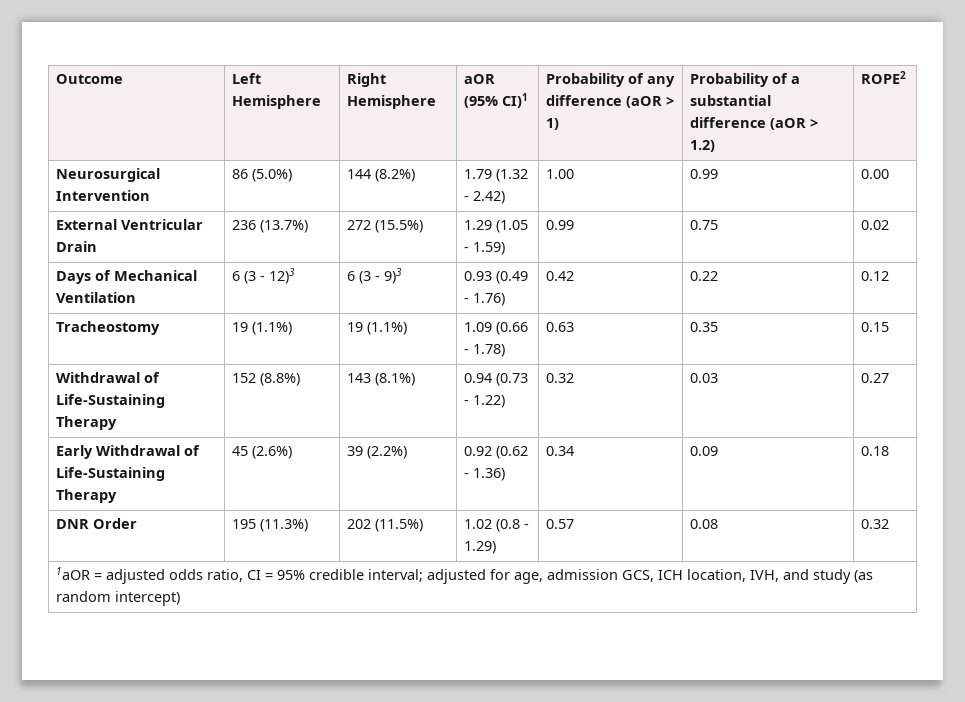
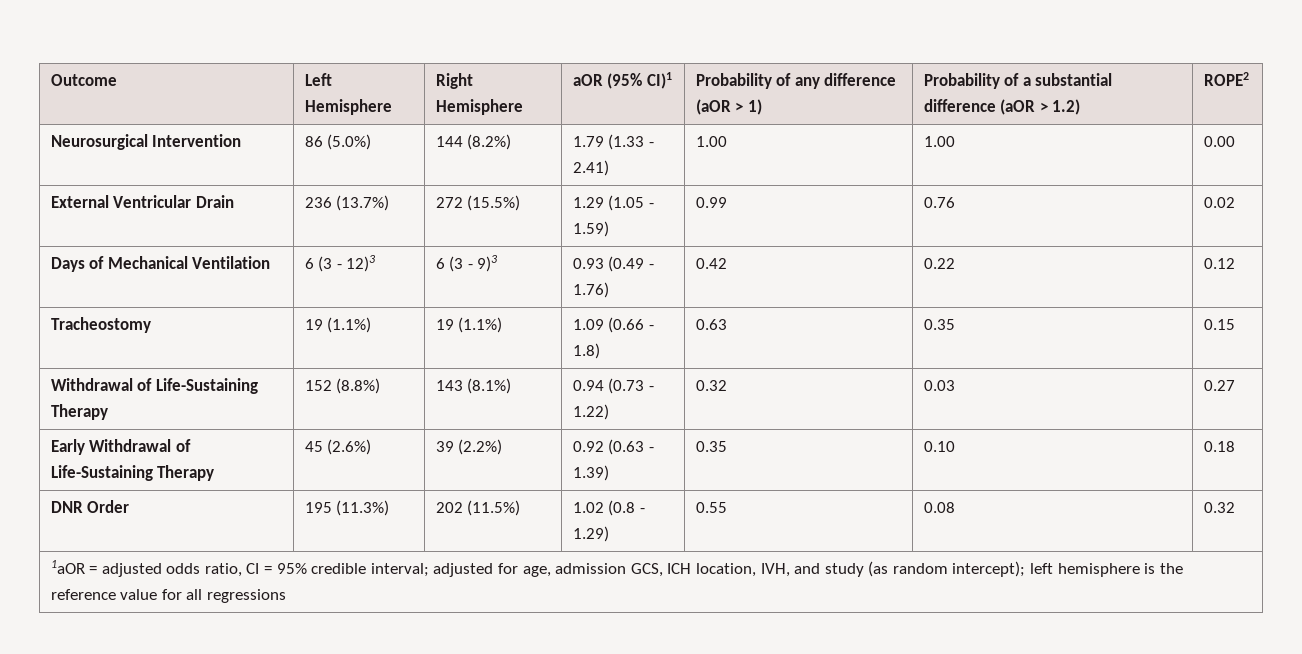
- Neurosurgical Intervention | 86 (5.0%) | 144 (8.2%) | 1.79 (1.32 - 2.42) | 1.00 | 0.99 | 0.00
+ Neurosurgical Intervention | 86 (5.0%) | 144 (8.2%) | 1.79 (1.33 - 2.41) | 1.00 | 1.00 | 0.00
- External Ventricular Drain | 236 (13.7%) | 272 (15.5%) | 1.29 (1.05 - 1.59) | 0.99 | 0.75 | 0.02
+ External Ventricular Drain | 236 (13.7%) | 272 (15.5%) | 1.29 (1.05 - 1.59) | 0.99 | 0.76 | 0.02
- Tracheostomy | 19 (1.1%) | 19 (1.1%) | 1.09 (0.66 - 1.78) | 0.63 | 0.35 | 0.15
+ Tracheostomy | 19 (1.1%) | 19 (1.1%) | 1.09 (0.66 - 1.8) | 0.63 | 0.35 | 0.15
- Early Withdrawal of Life-Sustaining Therapy | 45 (2.6%) | 39 (2.2%) | 0.92 (0.62 - 1.36) | 0.34 | 0.09 | 0.18
+ Early Withdrawal of Life-Sustaining Therapy | 45 (2.6%) | 39 (2.2%) | 0.92 (0.63 - 1.39) | 0.35 | 0.10 | 0.18
- DNR Order | 195 (11.3%) | 202 (11.5%) | 1.02 (0.8 - 1.29) | 0.57 | 0.08 | 0.32
+ DNR Order | 195 (11.3%) | 202 (11.5%) | 1.02 (0.8 - 1.29) | 0.55 | 0.08 | 0.32
- 1aOR = adjusted odds ratio, CI = 95% credible interval; adjusted for age, admission GCS, ICH location, IVH, and study (as random intercept)
+ 1aOR = adjusted odds ratio, CI = 95% credible interval; adjusted for age, admission GCS, ICH location, IVH, and study (as random intercept); left hemisphere is the reference value for all regressions

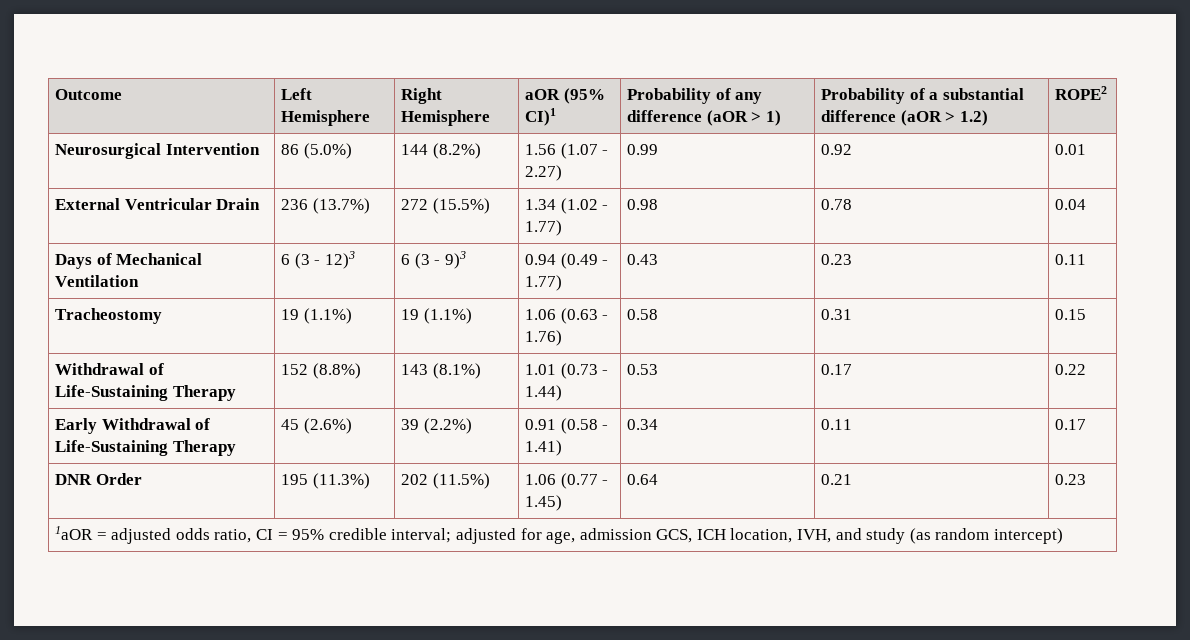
- Neurosurgical Intervention | 86 (5.0%) | 144 (8.2%) | 1.79 (1.33 - 2.41) | 1.00 | 1.00 | 0.00
+ Neurosurgical Intervention | 86 (5.0%) | 144 (8.2%) | 1.56 (1.07 - 2.27) | 0.99 | 0.92 | 0.01
- External Ventricular Drain | 236 (13.7%) | 272 (15.5%) | 1.29 (1.05 - 1.59) | 0.99 | 0.76 | 0.02
+ External Ventricular Drain | 236 (13.7%) | 272 (15.5%) | 1.34 (1.02 - 1.77) | 0.98 | 0.78 | 0.04
- Days of Mechanical Ventilation | 6 (3 - 12)3 | 6 (3 - 9)3 | 0.93 (0.49 - 1.76) | 0.42 | 0.22 | 0.12
+ Days of Mechanical Ventilation | 6 (3 - 12)3 | 6 (3 - 9)3 | 0.94 (0.49 - 1.77) | 0.43 | 0.23 | 0.11
- Tracheostomy | 19 (1.1%) | 19 (1.1%) | 1.09 (0.66 - 1.8) | 0.63 | 0.35 | 0.15
+ Tracheostomy | 19 (1.1%) | 19 (1.1%) | 1.06 (0.63 - 1.76) | 0.58 | 0.31 | 0.15
- Withdrawal of Life-Sustaining Therapy | 152 (8.8%) | 143 (8.1%) | 0.94 (0.73 - 1.22) | 0.32 | 0.03 | 0.27
+ Withdrawal of Life-Sustaining Therapy | 152 (8.8%) | 143 (8.1%) | 1.01 (0.73 - 1.44) | 0.53 | 0.17 | 0.22
- Early Withdrawal of Life-Sustaining Therapy | 45 (2.6%) | 39 (2.2%) | 0.92 (0.63 - 1.39) | 0.35 | 0.10 | 0.18
+ Early Withdrawal of Life-Sustaining Therapy | 45 (2.6%) | 39 (2.2%) | 0.91 (0.58 - 1.41) | 0.34 | 0.11 | 0.17
- DNR Order | 195 (11.3%) | 202 (11.5%) | 1.02 (0.8 - 1.29) | 0.55 | 0.08 | 0.32
+ DNR Order | 195 (11.3%) | 202 (11.5%) | 1.06 (0.77 - 1.45) | 0.64 | 0.21 | 0.23
- 1aOR = adjusted odds ratio, CI = 95% credible interval; adjusted for age, admission GCS, ICH location, IVH, and study (as random intercept); left hemisphere is the reference value for all regressions
+ 1aOR = adjusted odds ratio, CI = 95% credible interval; adjusted for age, admission GCS, ICH location, IVH, and study (as random intercept)

